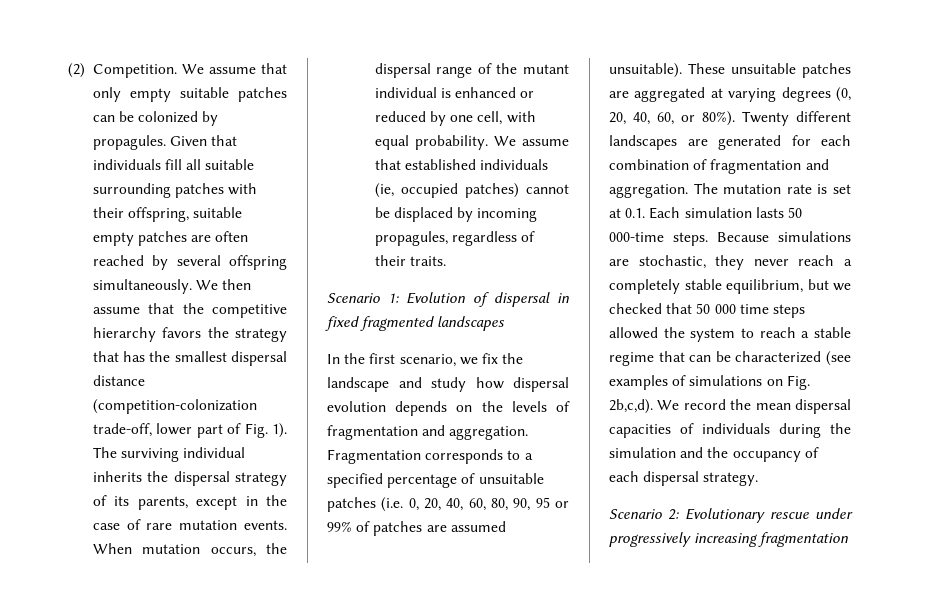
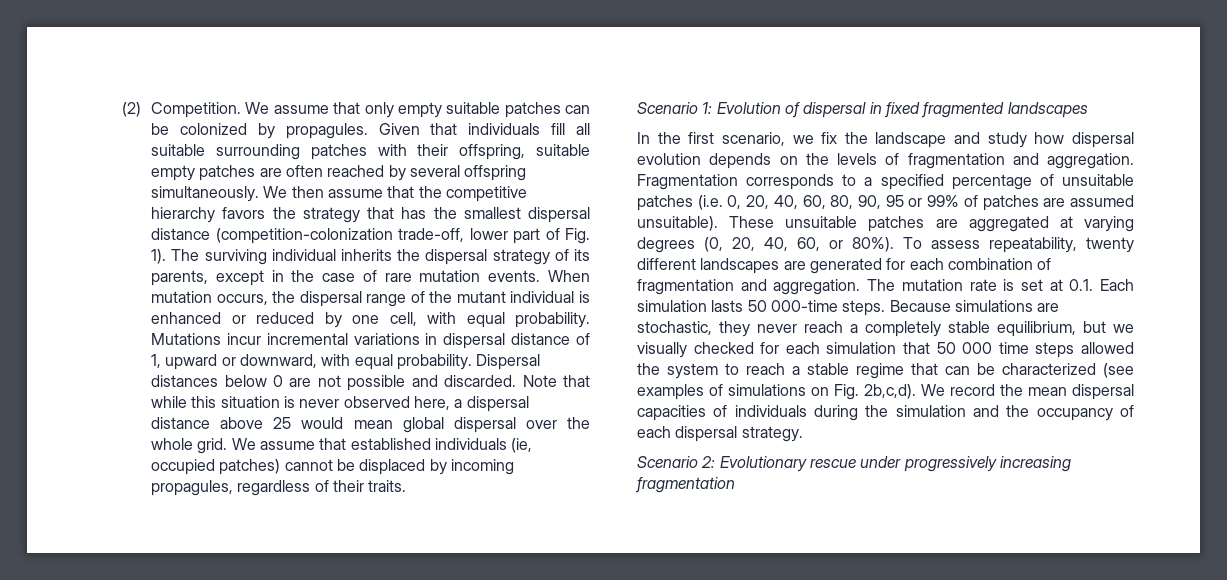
+ Mutations incur incremental variations in dispersal distance of 1, upward or downward, with equal probability. Dispersal distances below 0 are not possible and discarded. Note that while this situation is never observed here, a dispersal distance above 25 would mean global dispersal over the whole grid.
- Twenty different landscapes are generated for each combination of fragmentation and aggregation.
+ To assess repeatability, twenty different landscapes are generated for each combination of fragmentation and aggregation.
- Because simulations are stochastic, they never reach a completely stable equilibrium, but we checked that 50 000 time steps allowed the system to reach a stable regime that can be characterized (see examples of simulations on Fig. 2b,c,d).
+ Because simulations are stochastic, they never reach a completely stable equilibrium, but we visually checked for each simulation that 50 000 time steps allowed the system to reach a stable regime that can be characterized (see examples of simulations on Fig. 2b,c,d).

